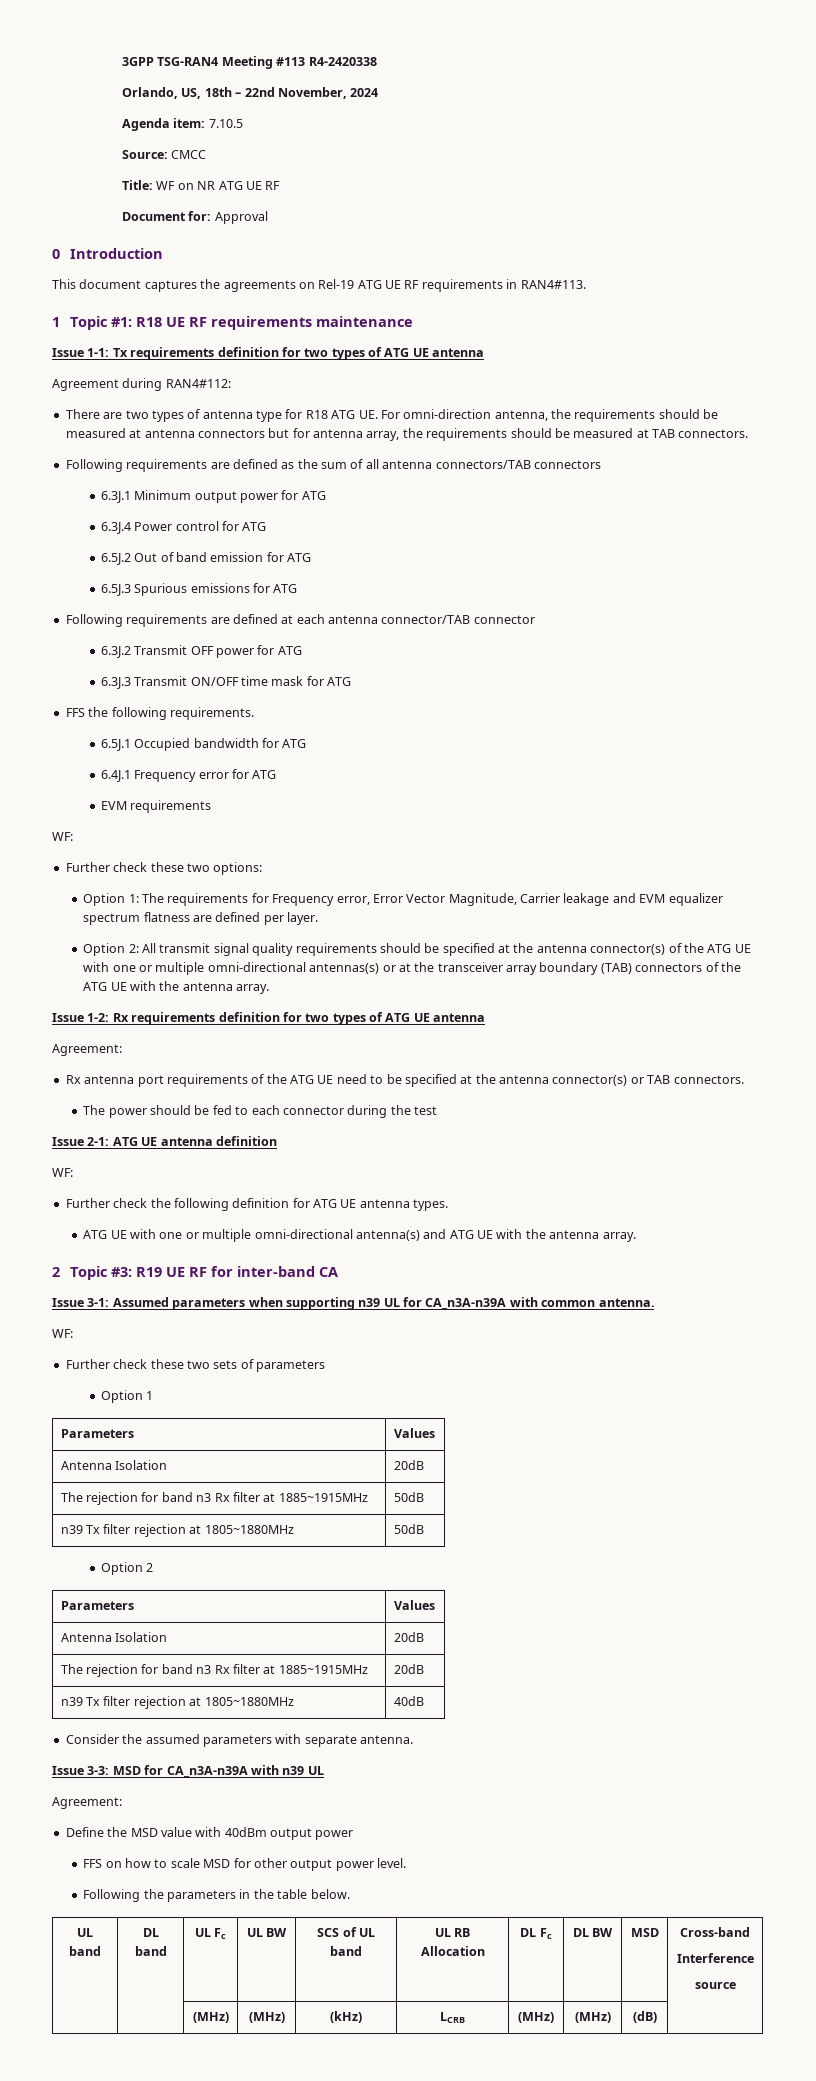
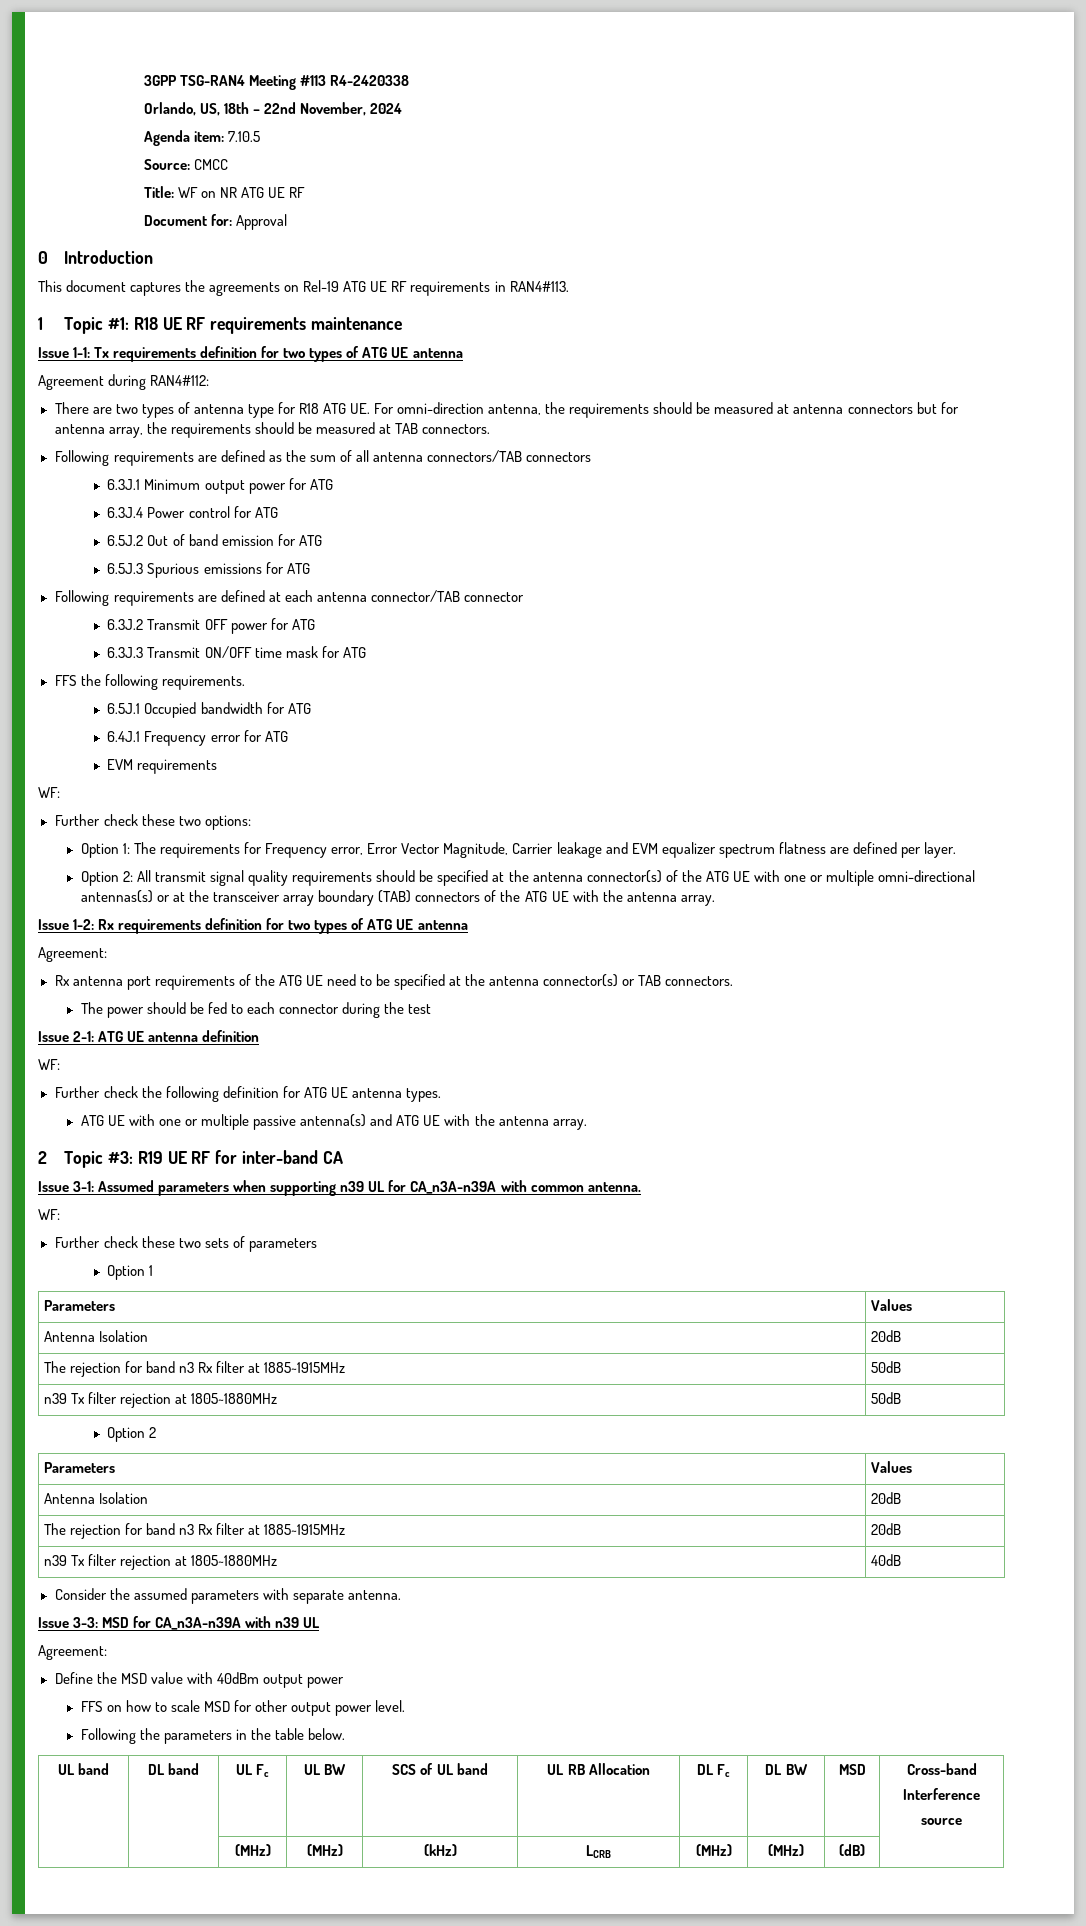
- ATG UE with one or multiple omni-directional antenna(s) and ATG UE with the antenna array.
+ ATG UE with one or multiple passive antenna(s) and ATG UE with the antenna array.

